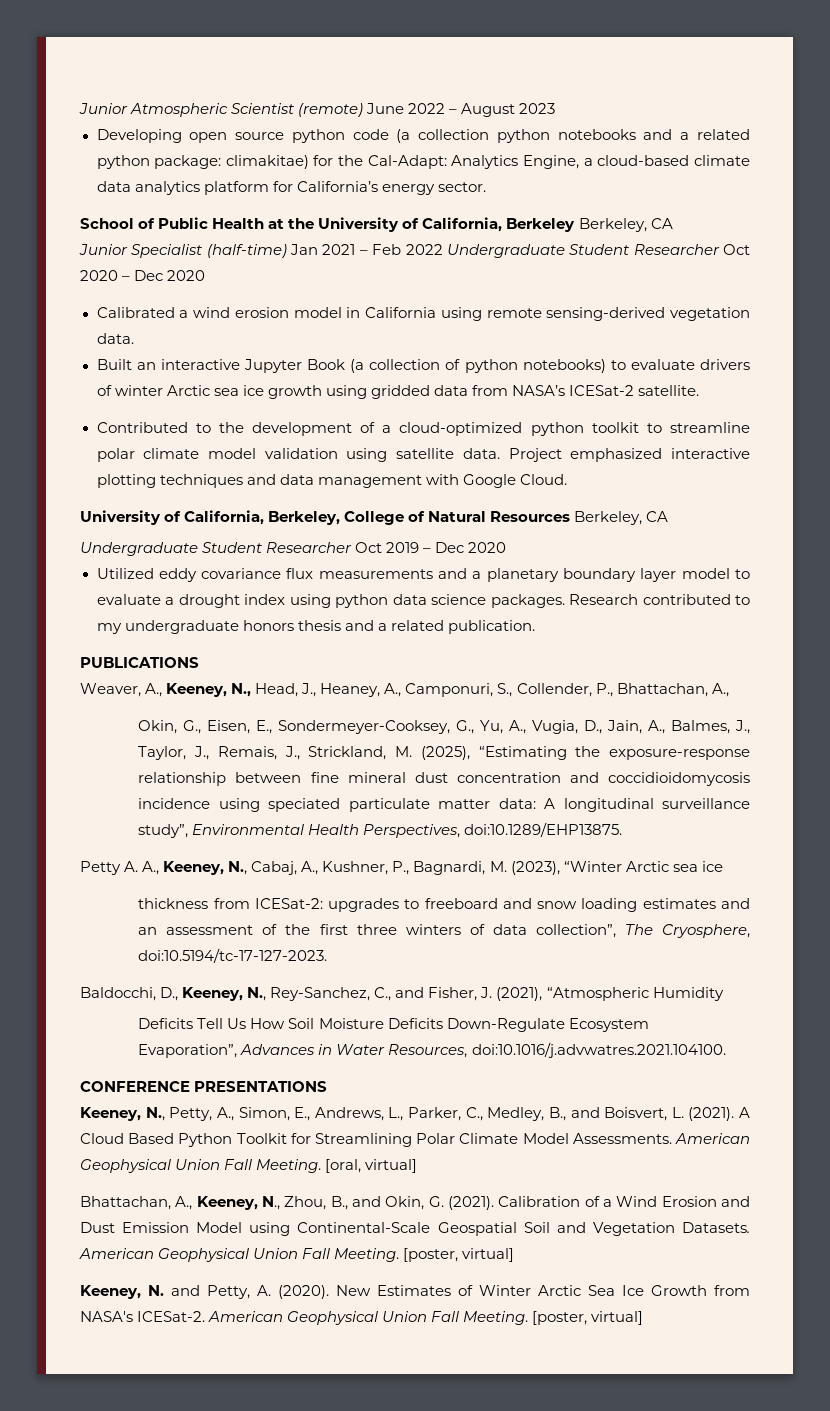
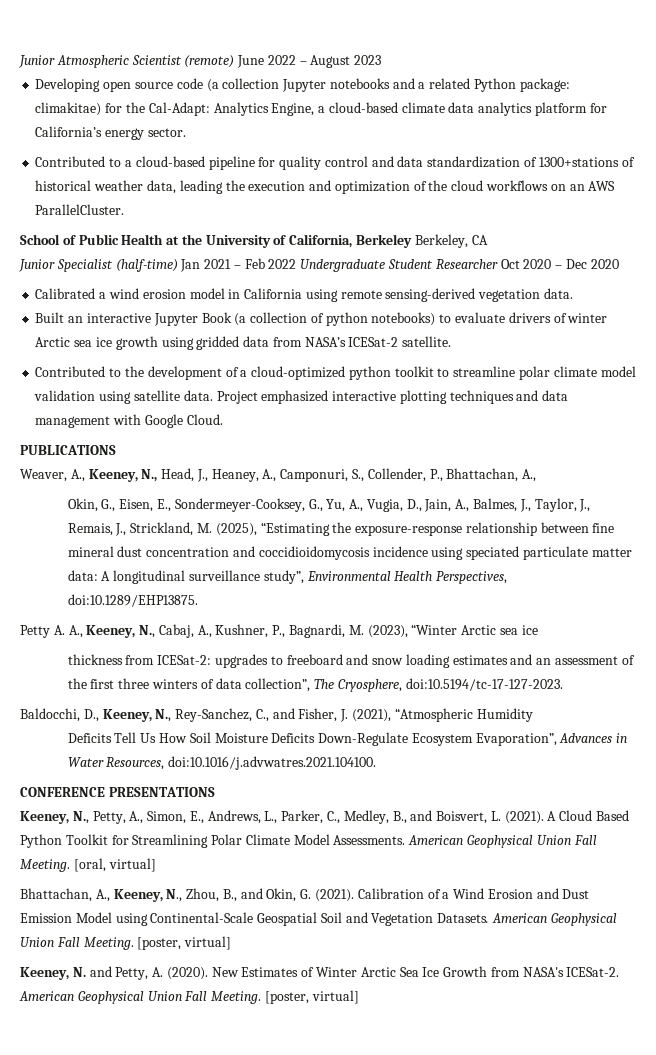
- Developing open source python code (a collection python notebooks and a related python package: climakitae) for the Cal-Adapt: Analytics Engine, a cloud-based climate data analytics platform for California’s energy sector.
+ Developing open source code (a collection Jupyter notebooks and a related Python package: climakitae) for the Cal-Adapt: Analytics Engine, a cloud-based climate data analytics platform for California’s energy sector.
+ Contributed to a cloud-based pipeline for quality control and data standardization of 1300+stations of historical weather data, leading the execution and optimization of the cloud workflows on an AWS ParallelCluster.
- University of California, Berkeley, College of Natural Resources Berkeley, CA
- Undergraduate Student Researcher Oct 2019 – Dec 2020
- Utilized eddy covariance flux measurements and a planetary boundary layer model to evaluate a drought index using python data science packages. Research contributed to my undergraduate honors thesis and a related publication.

